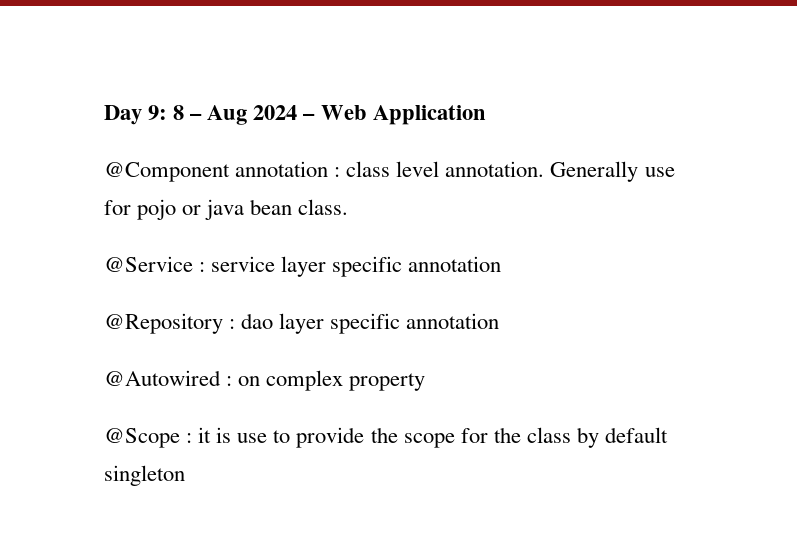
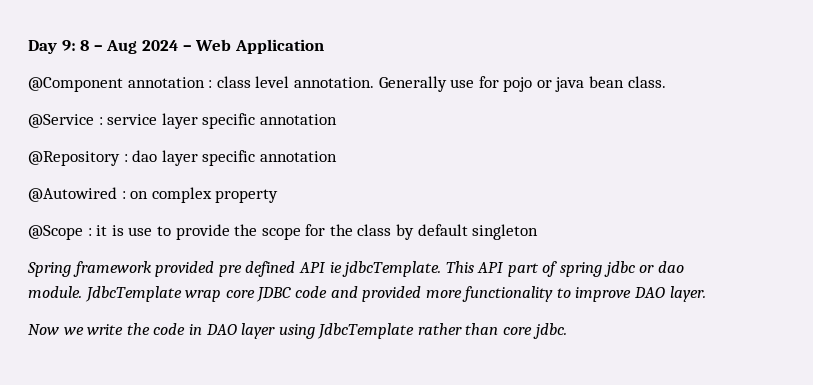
+ Spring framework provided pre defined API ie jdbcTemplate. This API part of spring jdbc or dao module. JdbcTemplate wrap core JDBC code and provided more functionality to improve DAO layer.
+ Now we write the code in DAO layer using JdbcTemplate rather than core jdbc.

